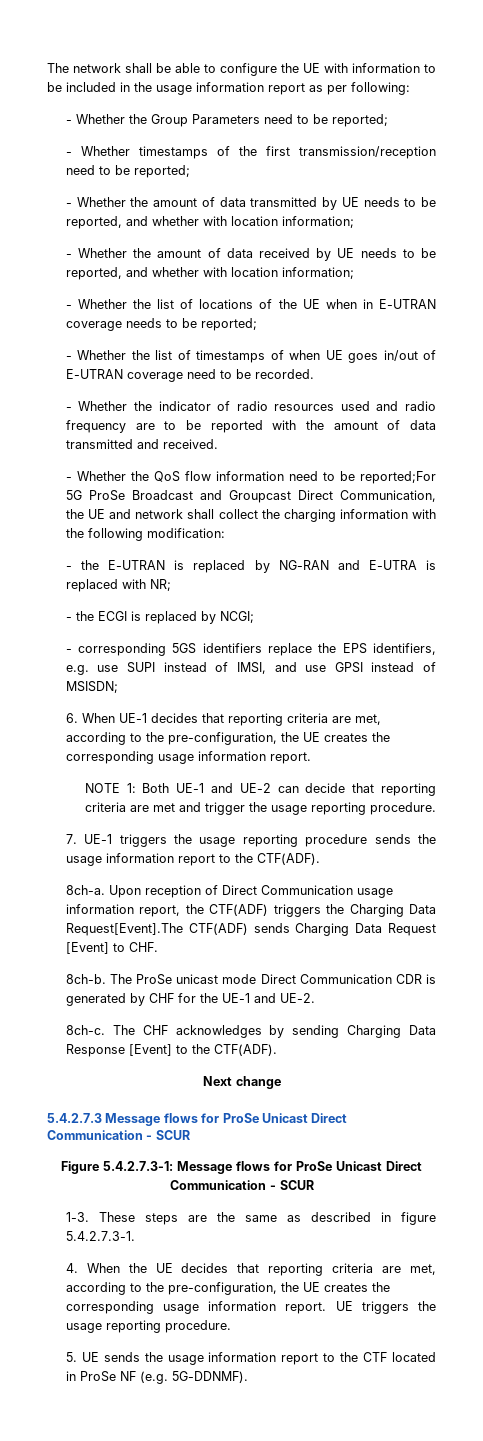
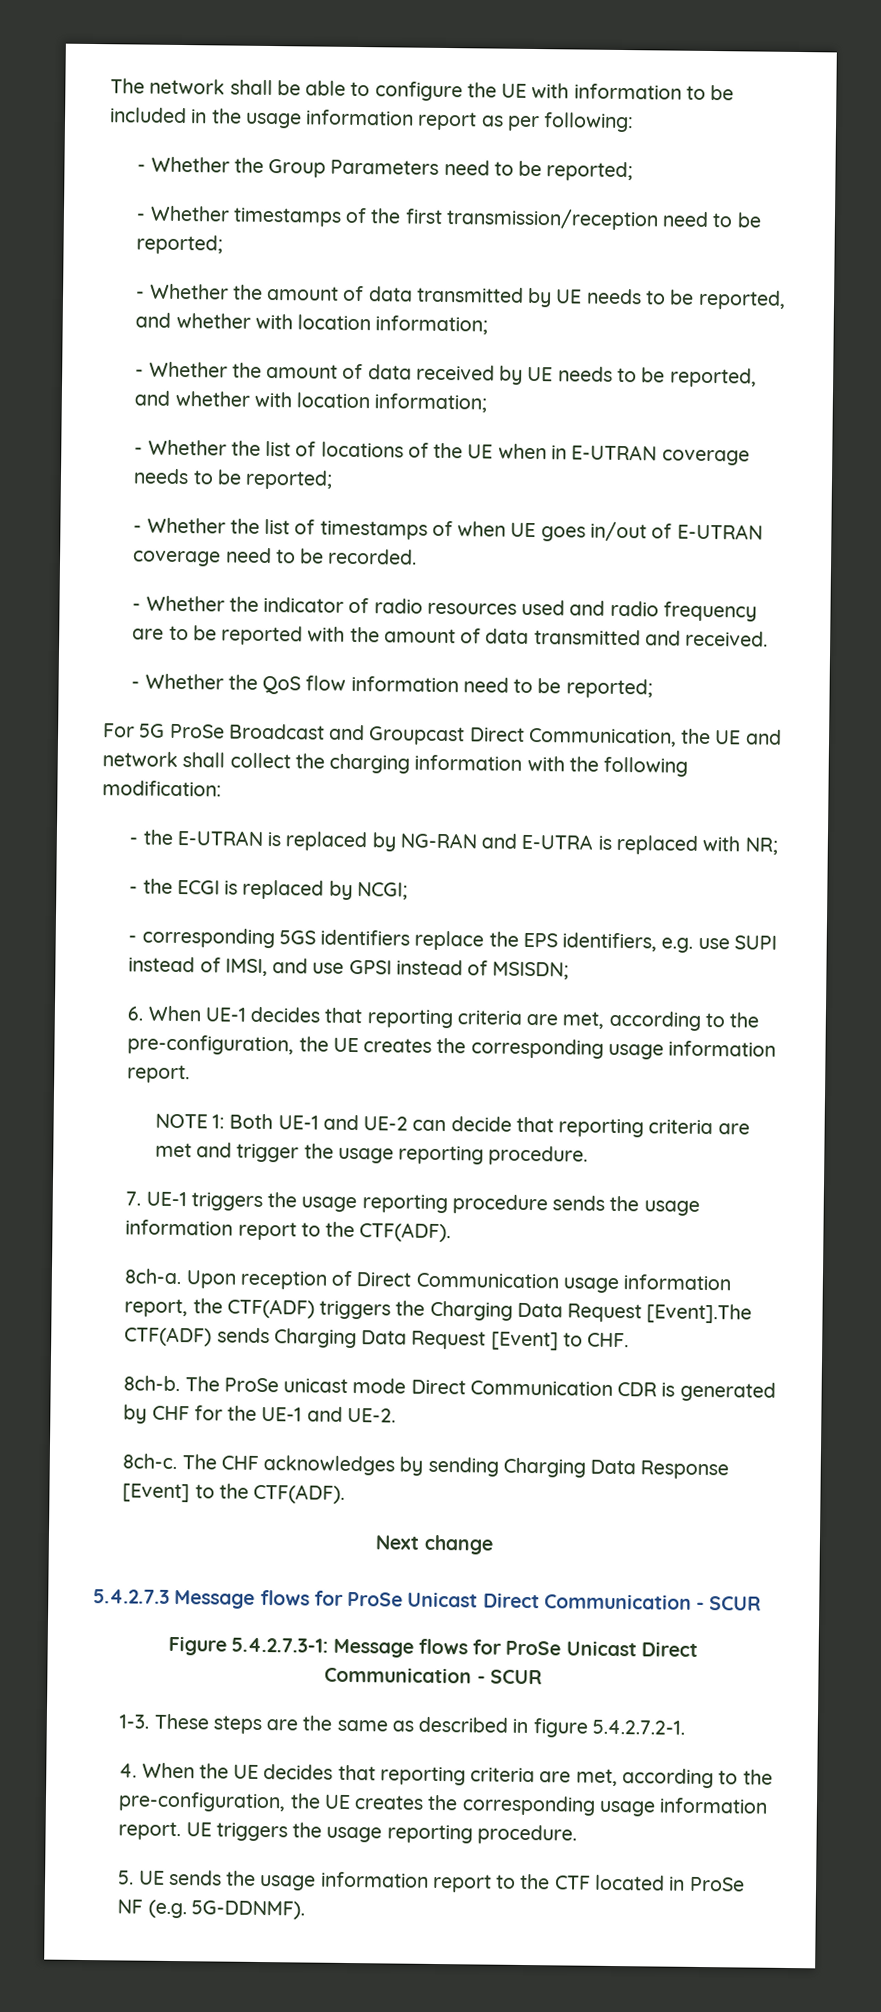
- - Whether the QoS flow information need to be reported;For 5G ProSe Broadcast and Groupcast Direct Communication, the UE and network shall collect the charging information with the following modification:
+ - Whether the QoS flow information need to be reported;
+ For 5G ProSe Broadcast and Groupcast Direct Communication, the UE and network shall collect the charging information with the following modification:
- Upon reception of Direct Communication usage information report, the CTF(ADF) triggers the Charging Data Request[Event].The CTF(ADF) sends Charging Data Request [Event] to CHF.
+ Upon reception of Direct Communication usage information report, the CTF(ADF) triggers the Charging Data Request [Event].The CTF(ADF) sends Charging Data Request [Event] to CHF.
- These steps are the same as described in figure 5.4.2.7.3-1.
+ These steps are the same as described in figure 5.4.2.7.2-1.

